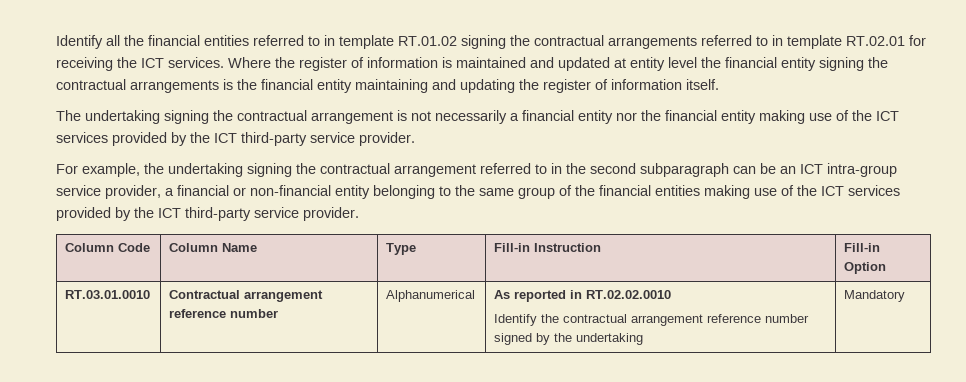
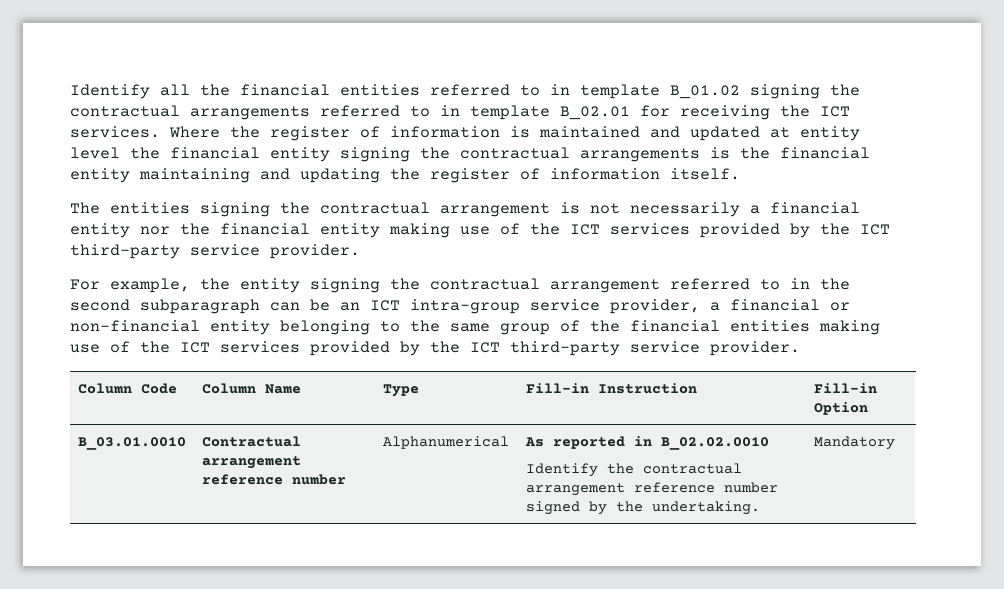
- Identify all the financial entities referred to in template RT.01.02 signing the contractual arrangements referred to in template RT.02.01 for receiving the ICT services.
+ Identify all the financial entities referred to in template B_01.02 signing the contractual arrangements referred to in template B_02.01 for receiving the ICT services.
- The undertaking signing the contractual arrangement is not necessarily a financial entity nor the financial entity making use of the ICT services provided by the ICT third-party service provider.
+ The entities signing the contractual arrangement is not necessarily a financial entity nor the financial entity making use of the ICT services provided by the ICT third-party service provider.
- For example, the undertaking signing the contractual arrangement referred to in the second subparagraph can be an ICT intra-group service provider, a financial or non-financial entity belonging to the same group of the financial entities making use of the ICT services provided by the ICT third-party service provider.
+ For example, the entity signing the contractual arrangement referred to in the second subparagraph can be an ICT intra-group service provider, a financial or non-financial entity belonging to the same group of the financial entities making use of the ICT services provided by the ICT third-party service provider.
- RT.03.01.0010 | Contractual arrangement reference number | Alphanumerical | As reported in RT.02.02.0010
- Identify the contractual arrangement reference number signed by the undertaking | Mandatory
+ B_03.01.0010 | Contractual arrangement reference number | Alphanumerical | As reported in B_02.02.0010
+ Identify the contractual arrangement reference number signed by the undertaking. | Mandatory

